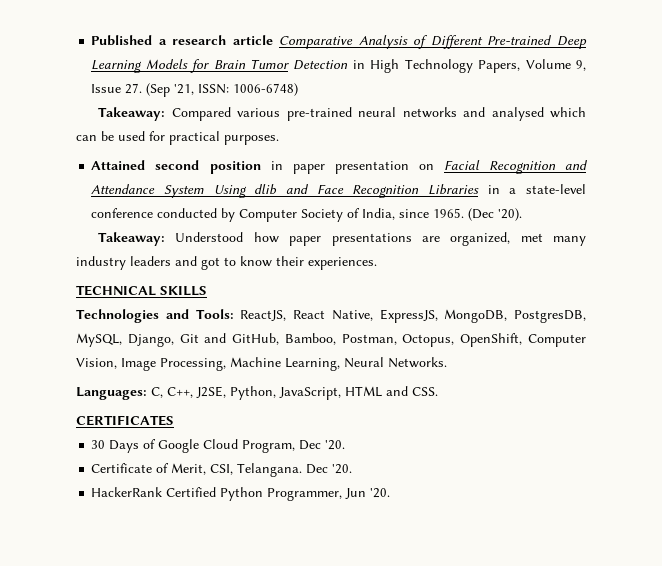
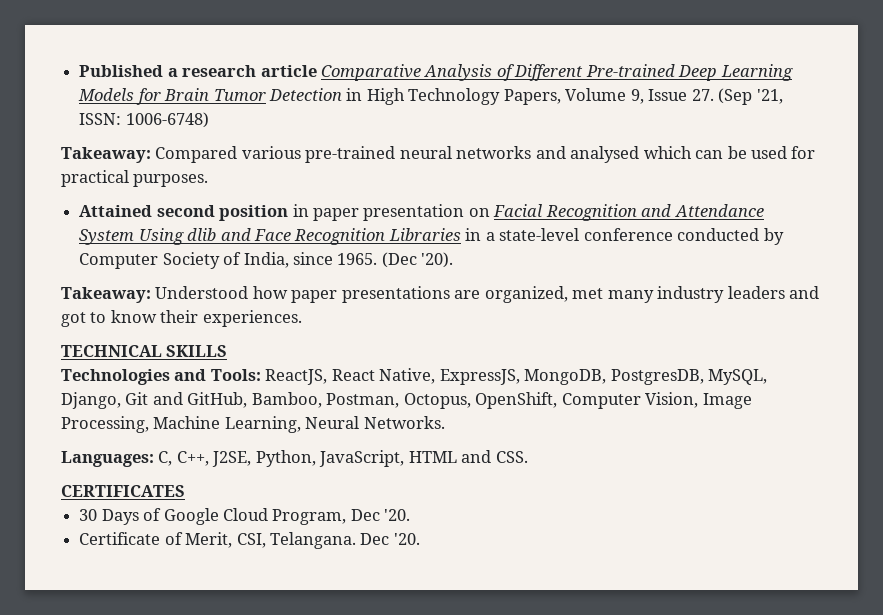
- HackerRank Certified Python Programmer, Jun '20.

